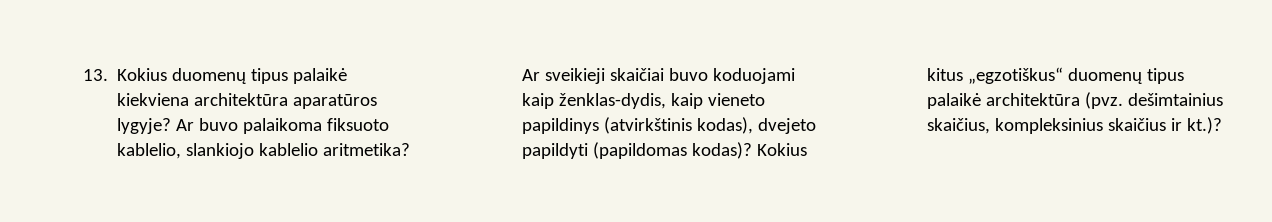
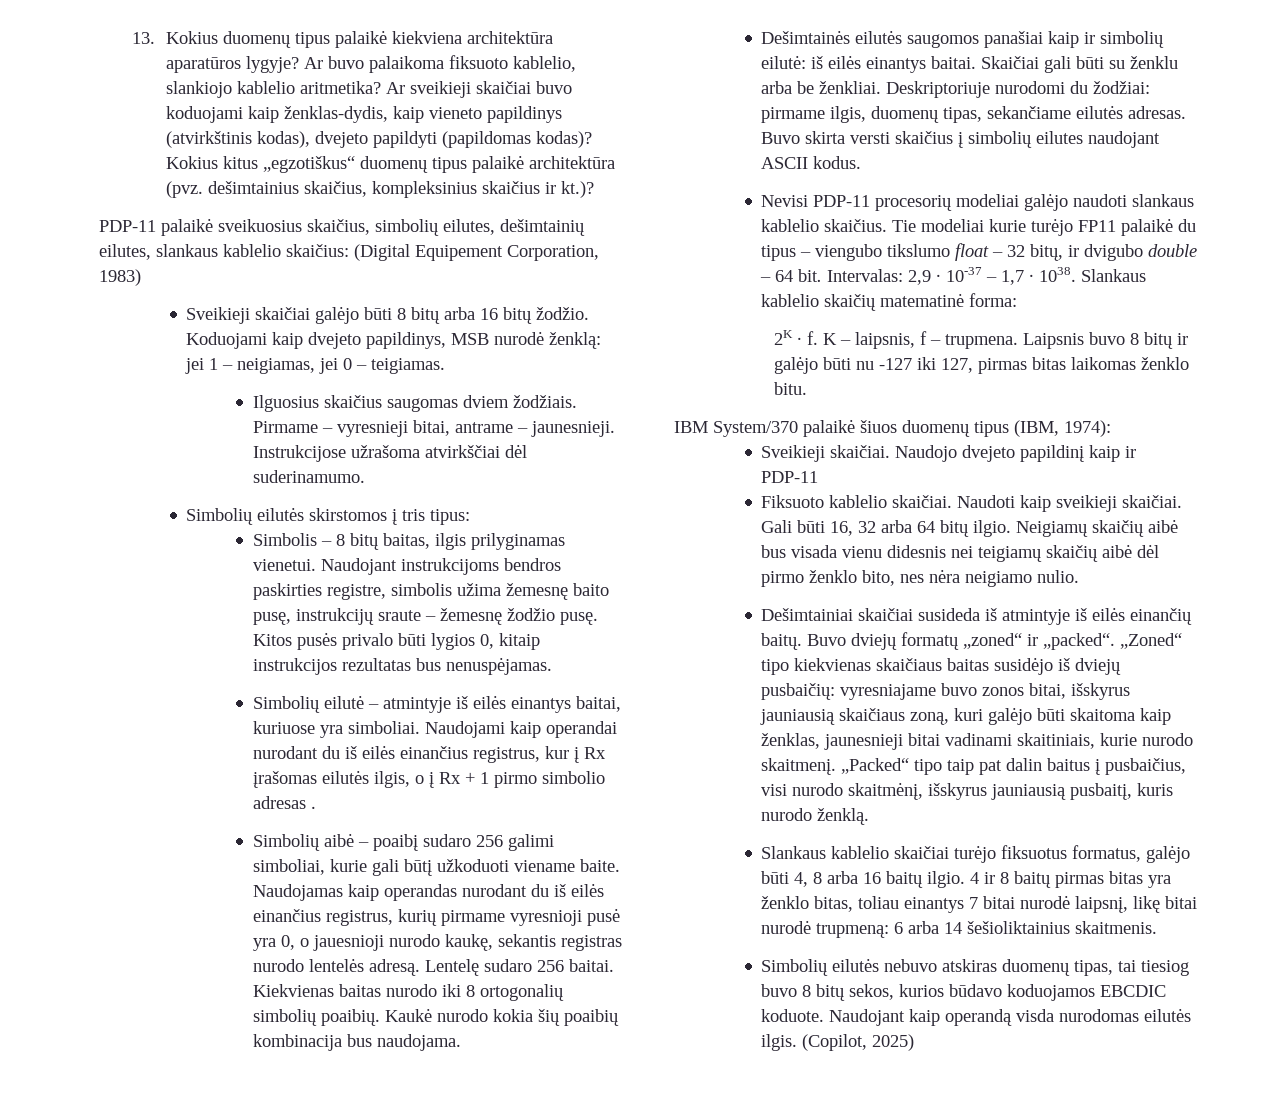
+ PDP-11 palaikė sveikuosius skaičius, simbolių eilutes, dešimtainių eilutes, slankaus kablelio skaičius: (Digital Equipement Corporation, 1983)
+ Sveikieji skaičiai galėjo būti 8 bitų arba 16 bitų žodžio. Koduojami kaip dvejeto papildinys, MSB nurodė ženklą: jei 1 – neigiamas, jei 0 – teigiamas.
+ Ilguosius skaičius saugomas dviem žodžiais. Pirmame – vyresnieji bitai, antrame – jaunesnieji. Instrukcijose užrašoma atvirkščiai dėl suderinamumo.
+ Simbolių eilutės skirstomos į tris tipus:
+ Simbolis – 8 bitų baitas, ilgis prilyginamas vienetui. Naudojant instrukcijoms bendros paskirties registre, simbolis užima žemesnę baito pusę, instrukcijų sraute – žemesnę žodžio pusę. Kitos pusės privalo būti lygios 0, kitaip instrukcijos rezultatas bus nenuspėjamas.
+ Simbolių eilutė – atmintyje iš eilės einantys baitai, kuriuose yra simboliai. Naudojami kaip operandai nurodant du iš eilės einančius registrus, kur į Rx įrašomas eilutės ilgis, o į Rx + 1 pirmo simbolio adresas .
+ Simbolių aibė – poaibį sudaro 256 galimi simboliai, kurie gali būtį užkoduoti viename baite. Naudojamas kaip operandas nurodant du iš eilės einančius registrus, kurių pirmame vyresnioji pusė yra 0, o jauesnioji nurodo kaukę, sekantis registras nurodo lentelės adresą. Lentelę sudaro 256 baitai. Kiekvienas baitas nurodo iki 8 ortogonalių simbolių poaibių. Kaukė nurodo kokia šių poaibių kombinacija bus naudojama.
+ Dešimtainės eilutės saugomos panašiai kaip ir simbolių eilutė: iš eilės einantys baitai. Skaičiai gali būti su ženklu arba be ženkliai. Deskriptoriuje nurodomi du žodžiai: pirmame ilgis, duomenų tipas, sekančiame eilutės adresas. Buvo skirta versti skaičius į simbolių eilutes naudojant ASCII kodus.
+ Nevisi PDP-11 procesorių modeliai galėjo naudoti slankaus kablelio skaičius. Tie modeliai kurie turėjo FP11 palaikė du tipus – viengubo tikslumo float – 32 bitų, ir dvigubo double – 64 bit. Intervalas: 2,9 ∙ 10-37 – 1,7 ∙ 1038. Slankaus kablelio skaičių matematinė forma:
+ 2K ∙ f. K – laipsnis, f – trupmena. Laipsnis buvo 8 bitų ir galėjo būti nu -127 iki 127, pirmas bitas laikomas ženklo bitu.
+ IBM System/370 palaikė šiuos duomenų tipus (IBM, 1974):
+ Sveikieji skaičiai. Naudojo dvejeto papildinį kaip ir PDP-11
+ Fiksuoto kablelio skaičiai. Naudoti kaip sveikieji skaičiai. Gali būti 16, 32 arba 64 bitų ilgio. Neigiamų skaičių aibė bus visada vienu didesnis nei teigiamų skaičių aibė dėl pirmo ženklo bito, nes nėra neigiamo nulio.
+ Dešimtainiai skaičiai susideda iš atmintyje iš eilės einančių baitų. Buvo dviejų formatų „zoned“ ir „packed“. „Zoned“ tipo kiekvienas skaičiaus baitas susidėjo iš dviejų pusbaičių: vyresniajame buvo zonos bitai, išskyrus jauniausią skaičiaus zoną, kuri galėjo būti skaitoma kaip ženklas, jaunesnieji bitai vadinami skaitiniais, kurie nurodo skaitmenį. „Packed“ tipo taip pat dalin baitus į pusbaičius, visi nurodo skaitmėnį, išskyrus jauniausią pusbaitį, kuris nurodo ženklą.
+ Slankaus kablelio skaičiai turėjo fiksuotus formatus, galėjo būti 4, 8 arba 16 baitų ilgio. 4 ir 8 baitų pirmas bitas yra ženklo bitas, toliau einantys 7 bitai nurodė laipsnį, likę bitai nurodė trupmeną: 6 arba 14 šešioliktainius skaitmenis.
+ Simbolių eilutės nebuvo atskiras duomenų tipas, tai tiesiog buvo 8 bitų sekos, kurios būdavo koduojamos EBCDIC koduote. Naudojant kaip operandą visda nurodomas eilutės ilgis. (Copilot, 2025)

